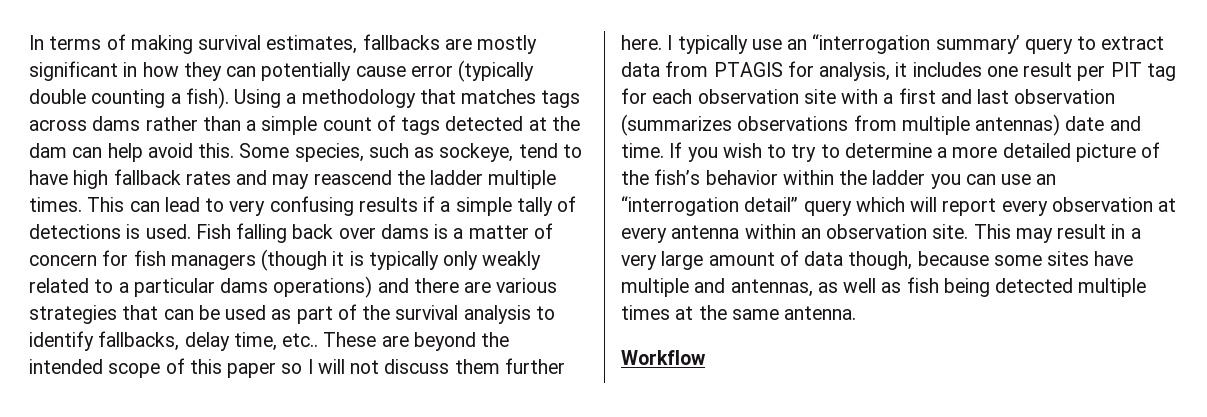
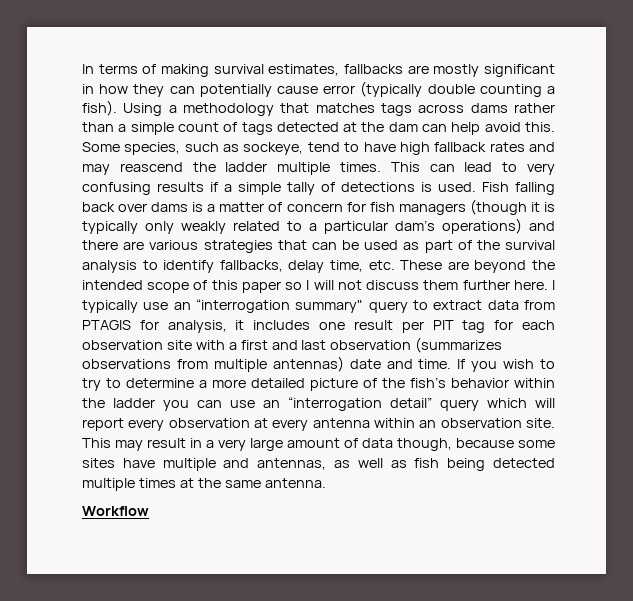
- Fish falling back over dams is a matter of concern for fish managers (though it is typically only weakly related to a particular dams operations) and there are various strategies that can be used as part of the survival analysis to identify fallbacks, delay time, etc.. These are beyond the intended scope of this paper so I will not discuss them further here.
+ Fish falling back over dams is a matter of concern for fish managers (though it is typically only weakly related to a particular dam’s operations) and there are various strategies that can be used as part of the survival analysis to identify fallbacks, delay time, etc. These are beyond the intended scope of this paper so I will not discuss them further here.
- I typically use an “interrogation summary’ query to extract data from PTAGIS for analysis, it includes one result per PIT tag for each observation site with a first and last observation (summarizes observations from multiple antennas) date and time.
+ I typically use an “interrogation summary" query to extract data from PTAGIS for analysis, it includes one result per PIT tag for each observation site with a first and last observation (summarizes observations from multiple antennas) date and time.

